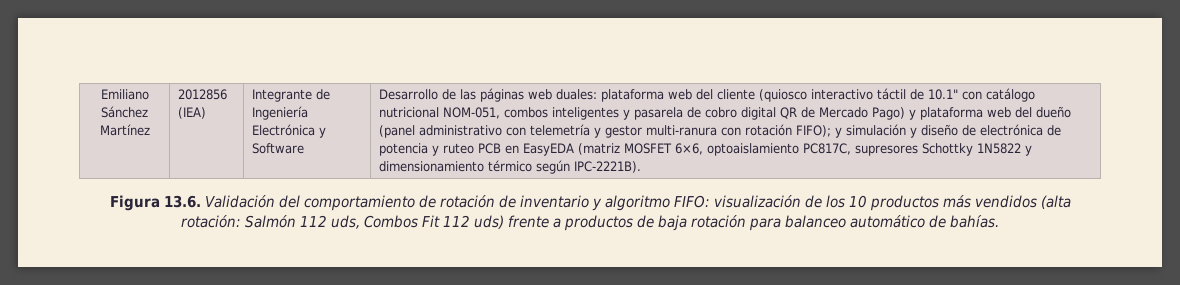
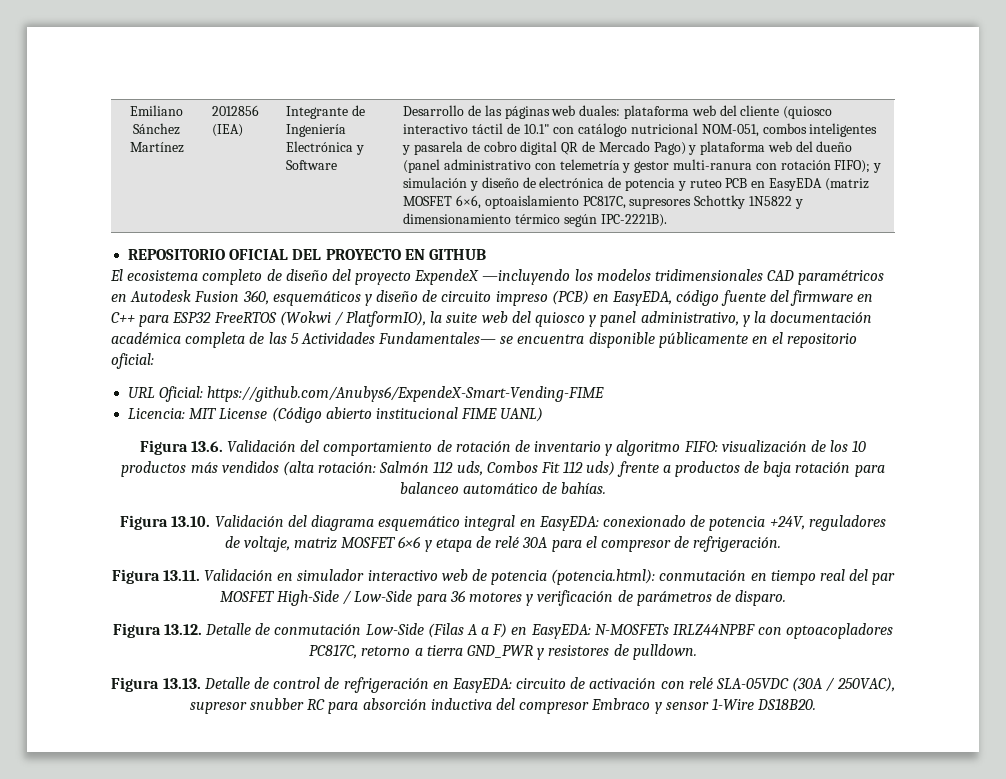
+ REPOSITORIO OFICIAL DEL PROYECTO EN GITHUB
+ El ecosistema completo de diseño del proyecto ExpendeX —incluyendo los modelos tridimensionales CAD paramétricos en Autodesk Fusion 360, esquemáticos y diseño de circuito impreso (PCB) en EasyEDA, código fuente del firmware en C++ para ESP32 FreeRTOS (Wokwi / PlatformIO), la suite web del quiosco y panel administrativo, y la documentación académica completa de las 5 Actividades Fundamentales— se encuentra disponible públicamente en el repositorio oficial:
+ URL Oficial: https://github.com/Anubys6/ExpendeX-Smart-Vending-FIME
+ Licencia: MIT License (Código abierto institucional FIME UANL)
+ Figura 13.10. Validación del diagrama esquemático integral en EasyEDA: conexionado de potencia +24V, reguladores de voltaje, matriz MOSFET 6×6 y etapa de relé 30A para el compresor de refrigeración.
+ Figura 13.11. Validación en simulador interactivo web de potencia (potencia.html): conmutación en tiempo real del par MOSFET High-Side / Low-Side para 36 motores y verificación de parámetros de disparo.
+ Figura 13.12. Detalle de conmutación Low-Side (Filas A a F) en EasyEDA: N-MOSFETs IRLZ44NPBF con optoacopladores PC817C, retorno a tierra GND_PWR y resistores de pulldown.
+ Figura 13.13. Detalle de control de refrigeración en EasyEDA: circuito de activación con relé SLA-05VDC (30A / 250VAC), supresor snubber RC para absorción inductiva del compresor Embraco y sensor 1-Wire DS18B20.

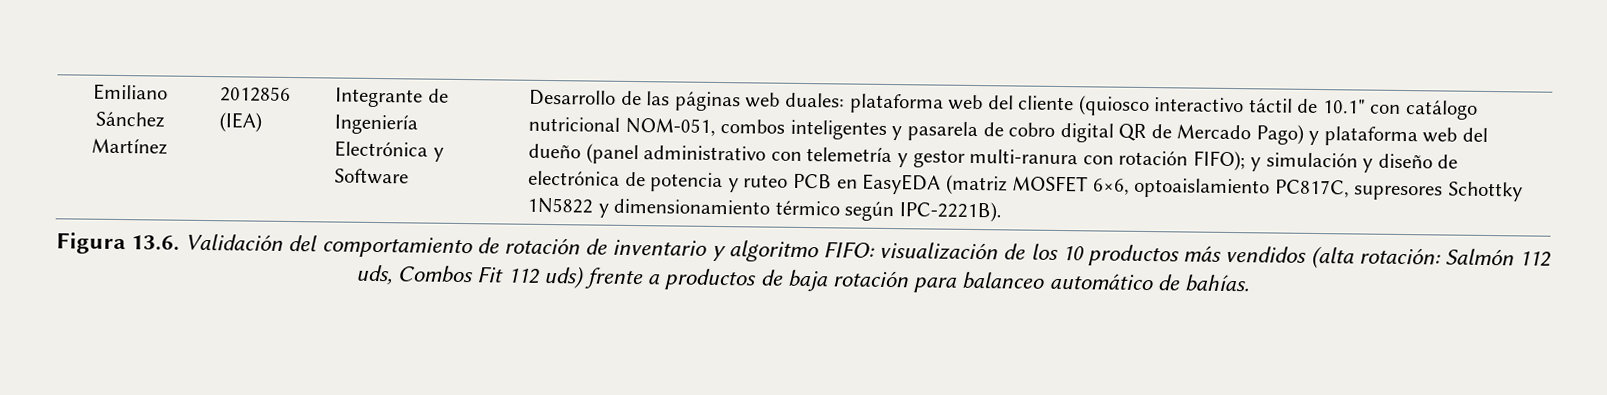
- REPOSITORIO OFICIAL DEL PROYECTO EN GITHUB
- El ecosistema completo de diseño del proyecto ExpendeX —incluyendo los modelos tridimensionales CAD paramétricos en Autodesk Fusion 360, esquemáticos y diseño de circuito impreso (PCB) en EasyEDA, código fuente del firmware en C++ para ESP32 FreeRTOS (Wokwi / PlatformIO), la suite web del quiosco y panel administrativo, y la documentación académica completa de las 5 Actividades Fundamentales— se encuentra disponible públicamente en el repositorio oficial:
- URL Oficial: https://github.com/Anubys6/ExpendeX-Smart-Vending-FIME
- Licencia: MIT License (Código abierto institucional FIME UANL)
- Figura 13.10. Validación del diagrama esquemático integral en EasyEDA: conexionado de potencia +24V, reguladores de voltaje, matriz MOSFET 6×6 y etapa de relé 30A para el compresor de refrigeración.
- Figura 13.11. Validación en simulador interactivo web de potencia (potencia.html): conmutación en tiempo real del par MOSFET High-Side / Low-Side para 36 motores y verificación de parámetros de disparo.
- Figura 13.12. Detalle de conmutación Low-Side (Filas A a F) en EasyEDA: N-MOSFETs IRLZ44NPBF con optoacopladores PC817C, retorno a tierra GND_PWR y resistores de pulldown.
- Figura 13.13. Detalle de control de refrigeración en EasyEDA: circuito de activación con relé SLA-05VDC (30A / 250VAC), supresor snubber RC para absorción inductiva del compresor Embraco y sensor 1-Wire DS18B20.

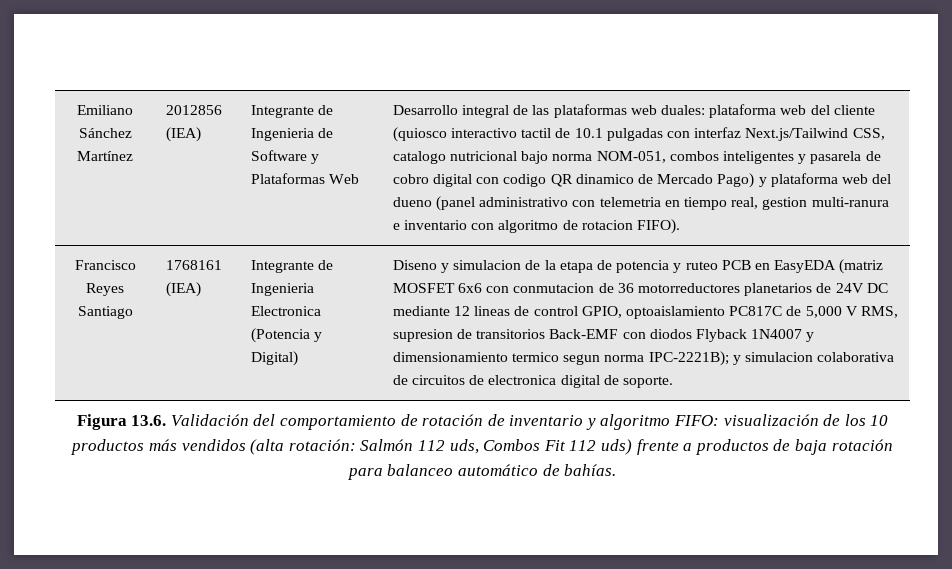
- Integrante de Ingeniería Electrónica y Software
+ Integrante de Ingenieria de Software y Plataformas Web
- Desarrollo de las páginas web duales: plataforma web del cliente (quiosco interactivo táctil de 10.1" con catálogo nutricional NOM-051, combos inteligentes y pasarela de cobro digital QR de Mercado Pago) y plataforma web del dueño (panel administrativo con telemetría y gestor multi-ranura con rotación FIFO); y simulación y diseño de electrónica de potencia y ruteo PCB en EasyEDA (matriz MOSFET 6×6, optoaislamiento PC817C, supresores Schottky 1N5822 y dimensionamiento térmico según IPC-2221B).
+ Desarrollo integral de las plataformas web duales: plataforma web del cliente (quiosco interactivo tactil de 10.1 pulgadas con interfaz Next.js/Tailwind CSS, catalogo nutricional bajo norma NOM-051, combos inteligentes y pasarela de cobro digital con codigo QR dinamico de Mercado Pago) y plataforma web del dueno (panel administrativo con telemetria en tiempo real, gestion multi-ranura e inventario con algoritmo de rotacion FIFO).
+ Francisco Reyes Santiago | 1768161 (IEA) | Integrante de Ingenieria Electronica (Potencia y Digital) | Diseno y simulacion de la etapa de potencia y ruteo PCB en EasyEDA (matriz MOSFET 6x6 con conmutacion de 36 motorreductores planetarios de 24V DC mediante 12 lineas de control GPIO, optoaislamiento PC817C de 5,000 V RMS, supresion de transitorios Back-EMF con diodos Flyback 1N4007 y dimensionamiento termico segun norma IPC-2221B); y simulacion colaborativa de circuitos de electronica digital de soporte.

